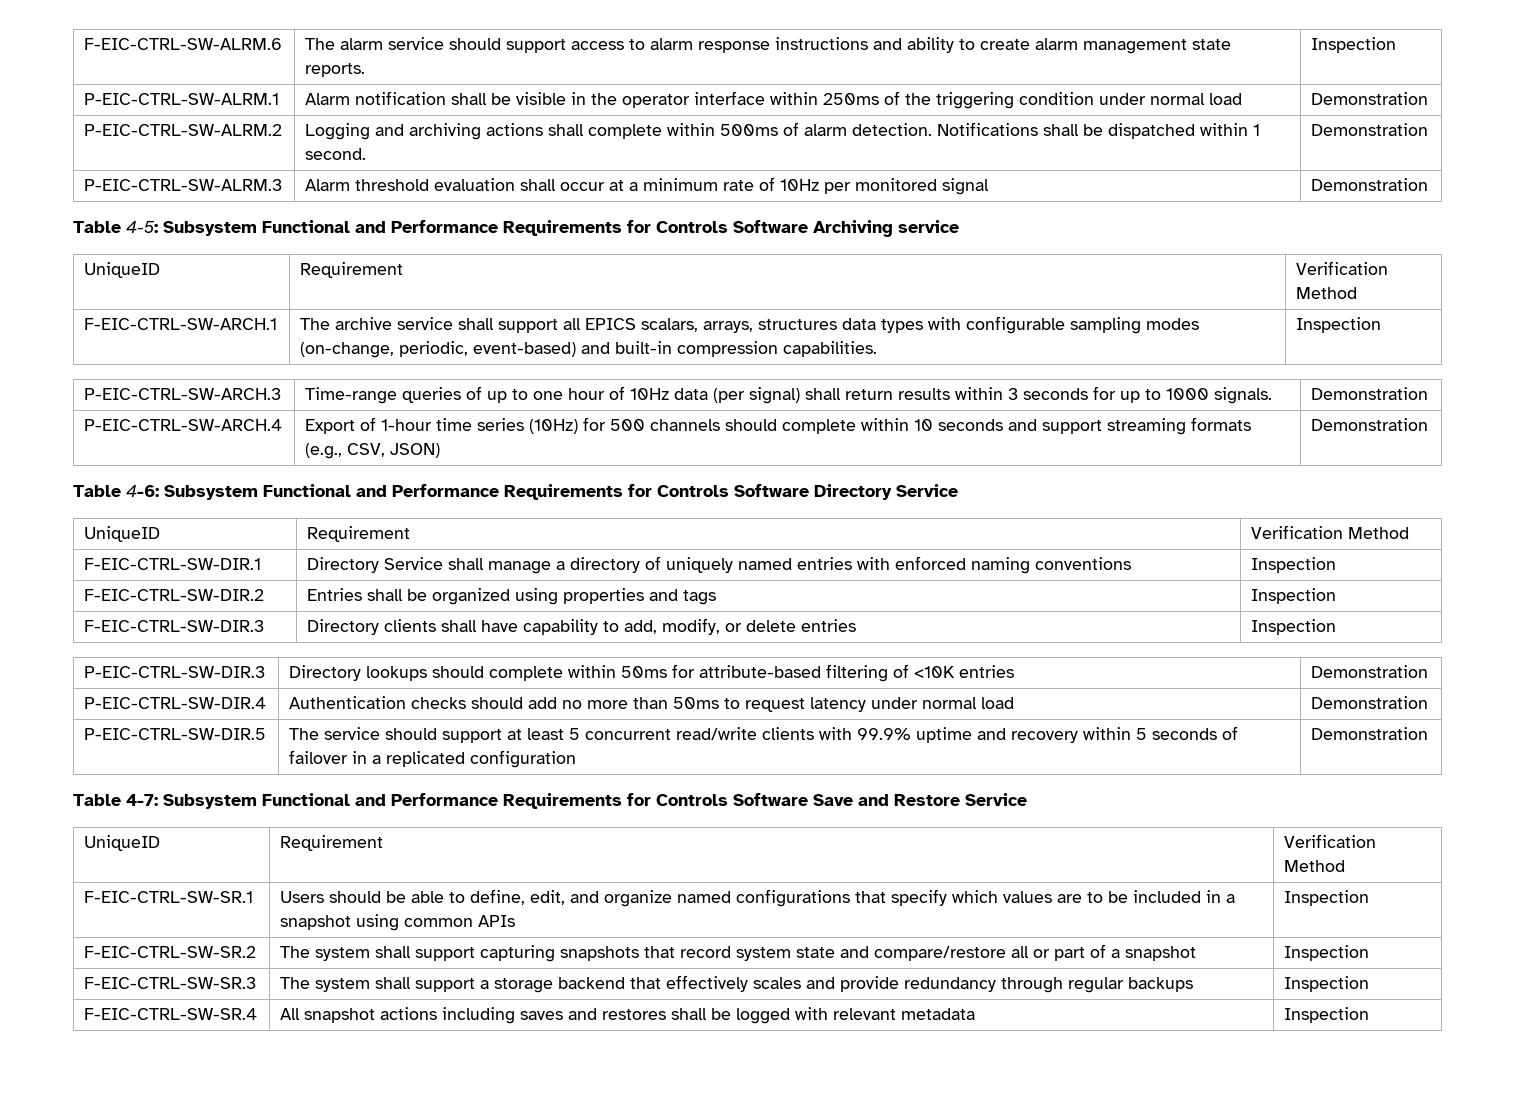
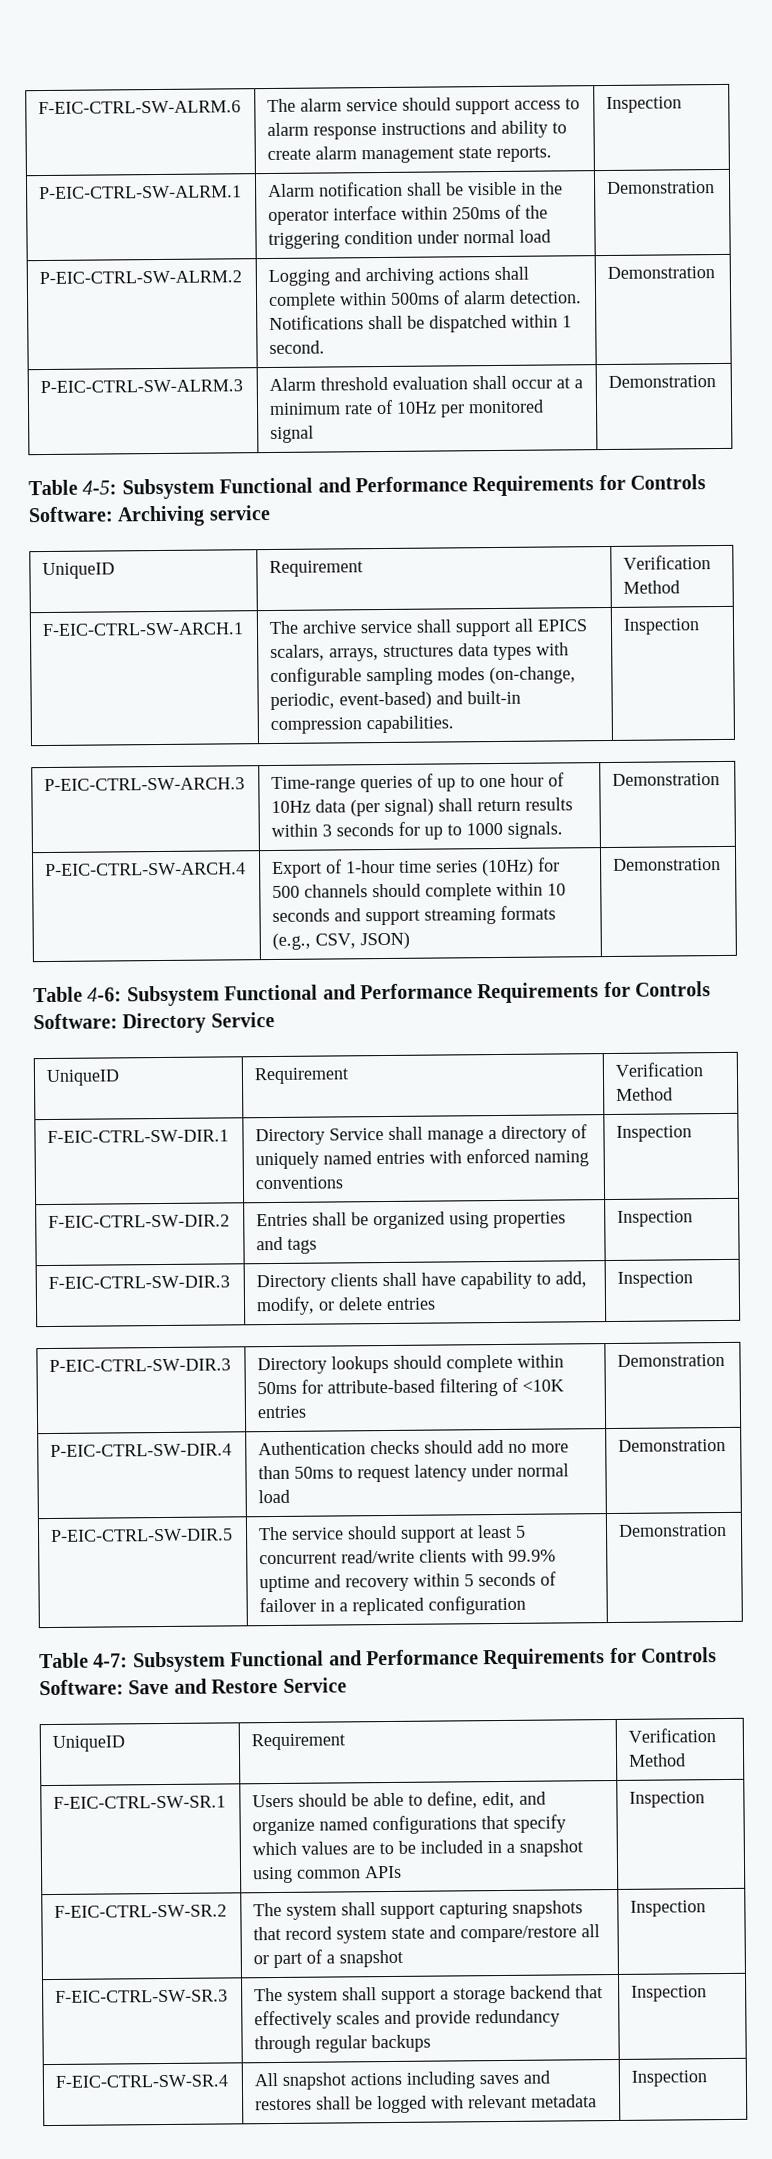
- Table 4-5: Subsystem Functional and Performance Requirements for Controls Software Archiving service
+ Table 4-5: Subsystem Functional and Performance Requirements for Controls Software: Archiving service
- Table 4-6: Subsystem Functional and Performance Requirements for Controls Software Directory Service
+ Table 4-6: Subsystem Functional and Performance Requirements for Controls Software: Directory Service
- Table 4-7: Subsystem Functional and Performance Requirements for Controls Software Save and Restore Service
+ Table 4-7: Subsystem Functional and Performance Requirements for Controls Software: Save and Restore Service

